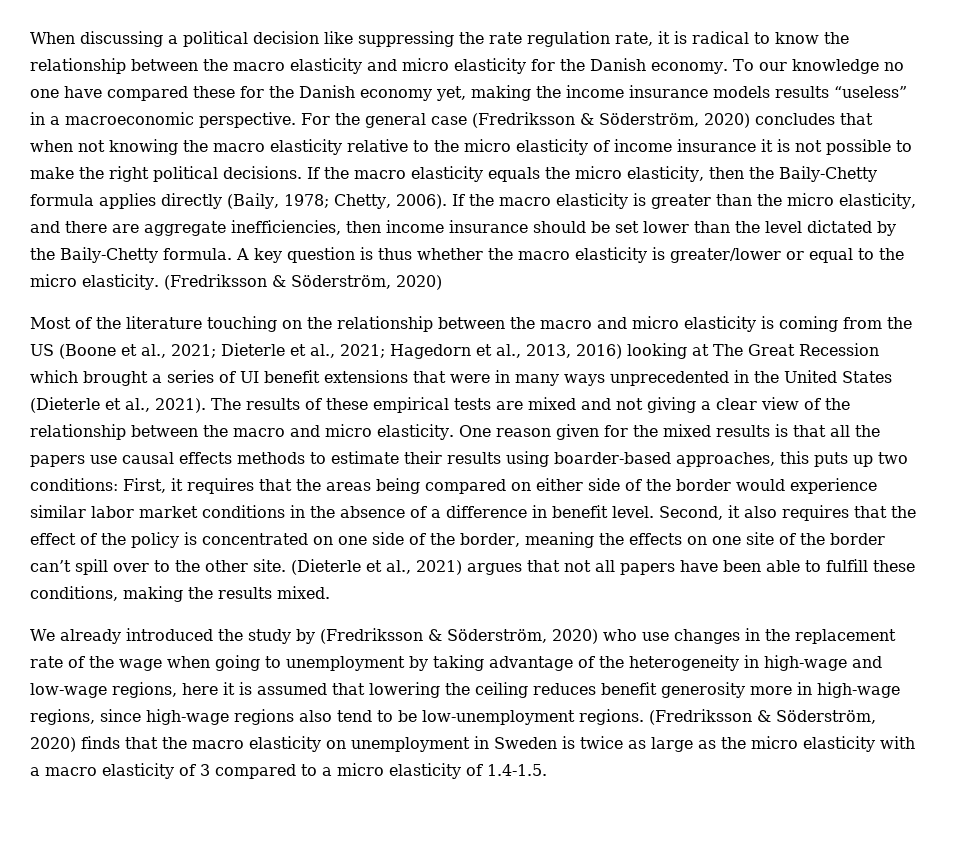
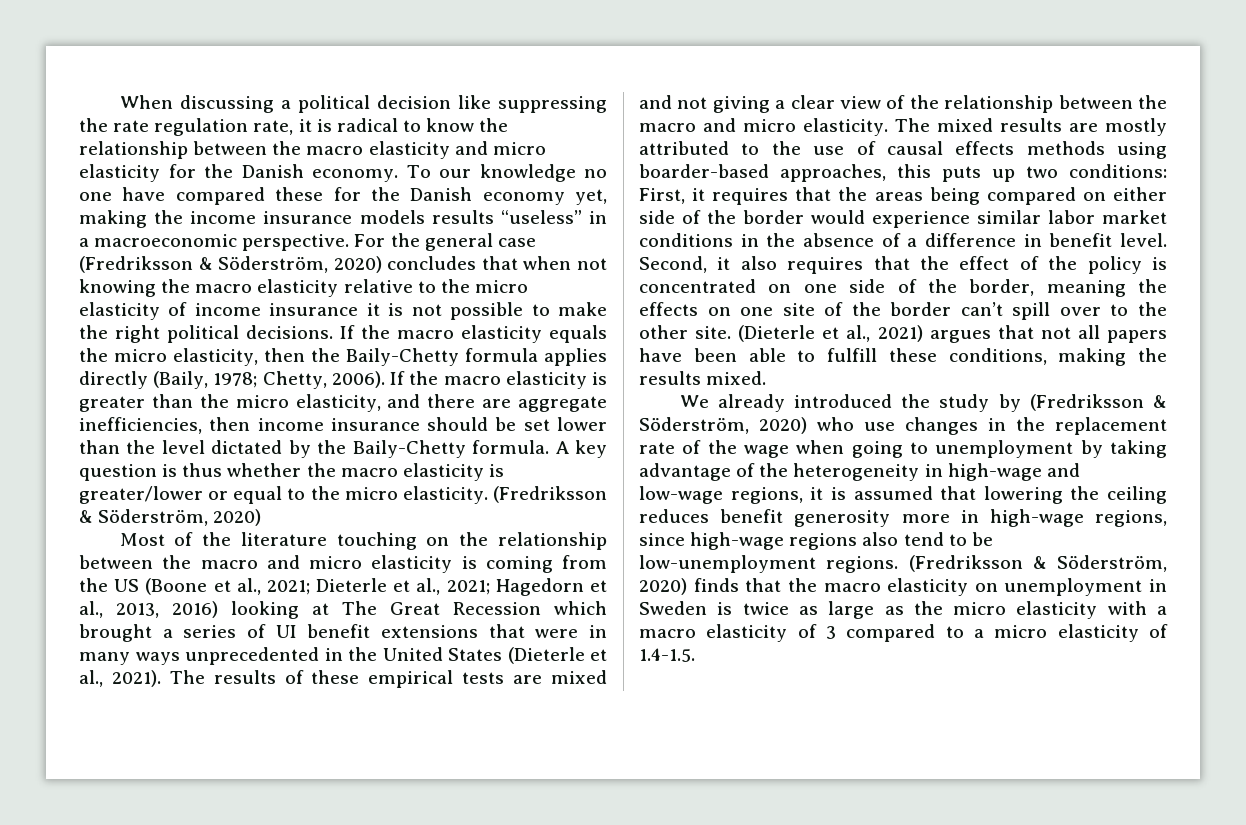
- One reason given for the mixed results is that all the papers use causal effects methods to estimate their results using boarder-based approaches, this puts up two conditions: First, it requires that the areas being compared on either side of the border would experience similar labor market conditions in the absence of a difference in benefit level.
+ The mixed results are mostly attributed to the use of causal effects methods using boarder-based approaches, this puts up two conditions: First, it requires that the areas being compared on either side of the border would experience similar labor market conditions in the absence of a difference in benefit level.
- We already introduced the study by (Fredriksson & Söderström, 2020) who use changes in the replacement rate of the wage when going to unemployment by taking advantage of the heterogeneity in high-wage and low-wage regions, here it is assumed that lowering the ceiling reduces benefit generosity more in high-wage regions, since high-wage regions also tend to be low-unemployment regions.
+ We already introduced the study by (Fredriksson & Söderström, 2020) who use changes in the replacement rate of the wage when going to unemployment by taking advantage of the heterogeneity in high-wage and low-wage regions, it is assumed that lowering the ceiling reduces benefit generosity more in high-wage regions, since high-wage regions also tend to be low-unemployment regions.

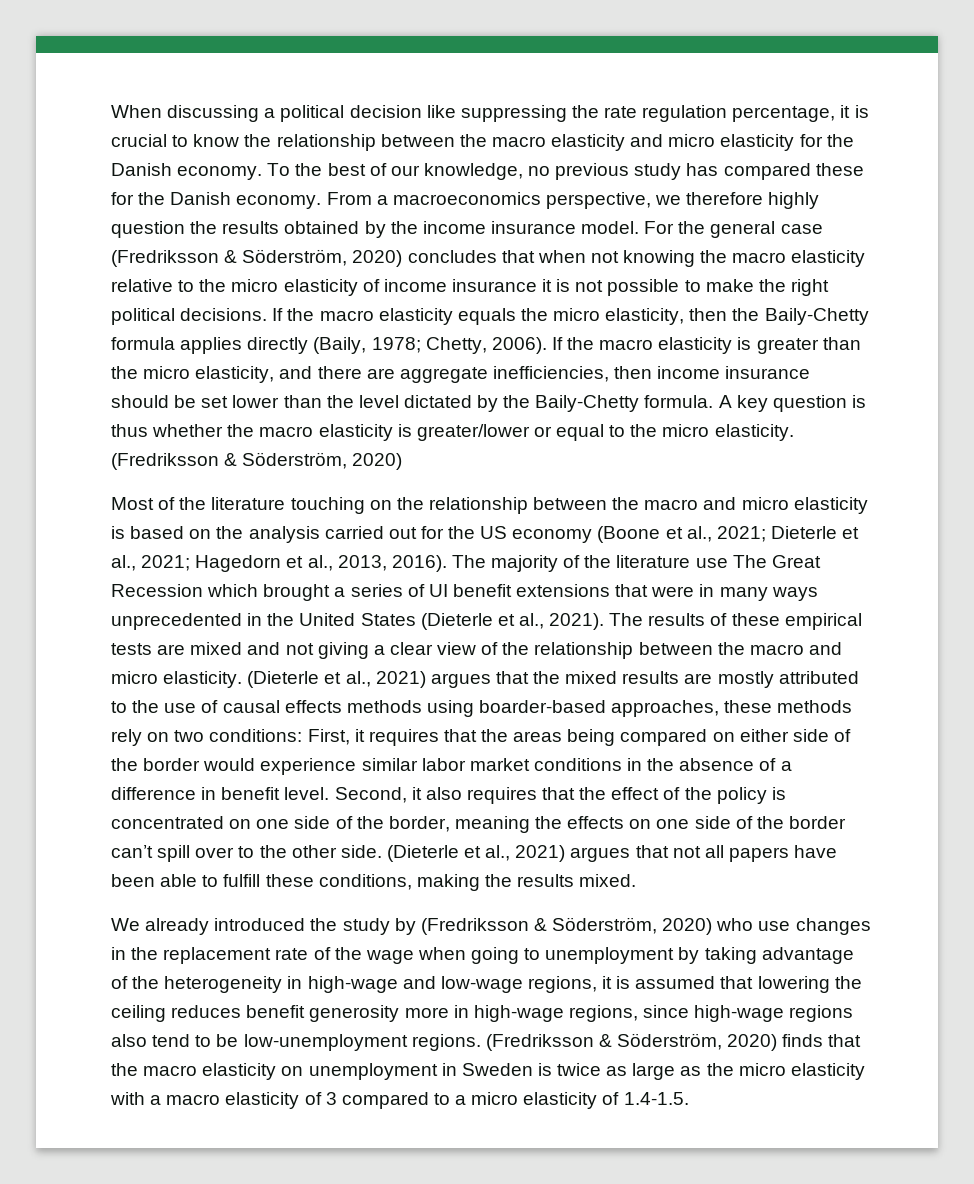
- When discussing a political decision like suppressing the rate regulation rate, it is radical to know the relationship between the macro elasticity and micro elasticity for the Danish economy.
+ When discussing a political decision like suppressing the rate regulation percentage, it is crucial to know the relationship between the macro elasticity and micro elasticity for the Danish economy.
- To our knowledge no one have compared these for the Danish economy yet, making the income insurance models results “useless” in a macroeconomic perspective.
+ To the best of our knowledge, no previous study has compared these for the Danish economy. From a macroeconomics perspective, we therefore highly question the results obtained by the income insurance model.
- Most of the literature touching on the relationship between the macro and micro elasticity is coming from the US (Boone et al., 2021; Dieterle et al., 2021; Hagedorn et al., 2013, 2016) looking at The Great Recession which brought a series of UI benefit extensions that were in many ways unprecedented in the United States (Dieterle et al., 2021).
+ Most of the literature touching on the relationship between the macro and micro elasticity is based on the analysis carried out for the US economy (Boone et al., 2021; Dieterle et al., 2021; Hagedorn et al., 2013, 2016). The majority of the literature use The Great Recession which brought a series of UI benefit extensions that were in many ways unprecedented in the United States (Dieterle et al., 2021).
- The mixed results are mostly attributed to the use of causal effects methods using boarder-based approaches, this puts up two conditions: First, it requires that the areas being compared on either side of the border would experience similar labor market conditions in the absence of a difference in benefit level.
+ (Dieterle et al., 2021) argues that the mixed results are mostly attributed to the use of causal effects methods using boarder-based approaches, these methods rely on two conditions: First, it requires that the areas being compared on either side of the border would experience similar labor market conditions in the absence of a difference in benefit level.
- Second, it also requires that the effect of the policy is concentrated on one side of the border, meaning the effects on one site of the border can’t spill over to the other site.
+ Second, it also requires that the effect of the policy is concentrated on one side of the border, meaning the effects on one side of the border can’t spill over to the other side.

